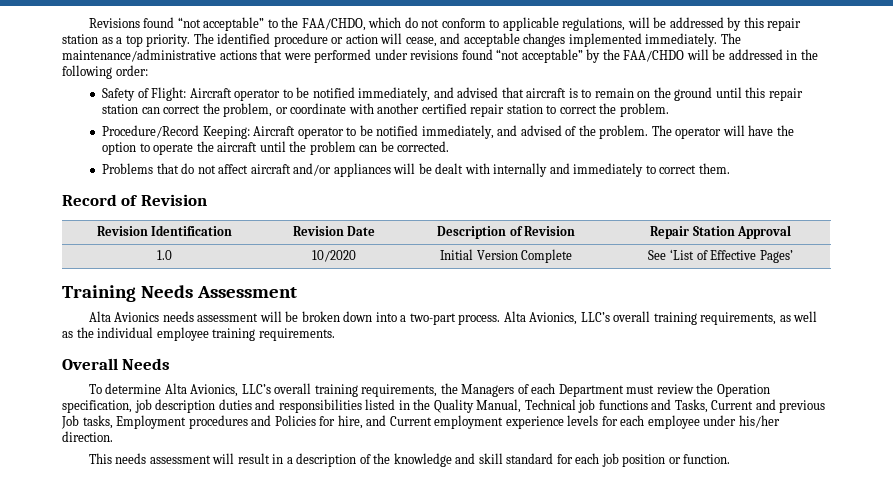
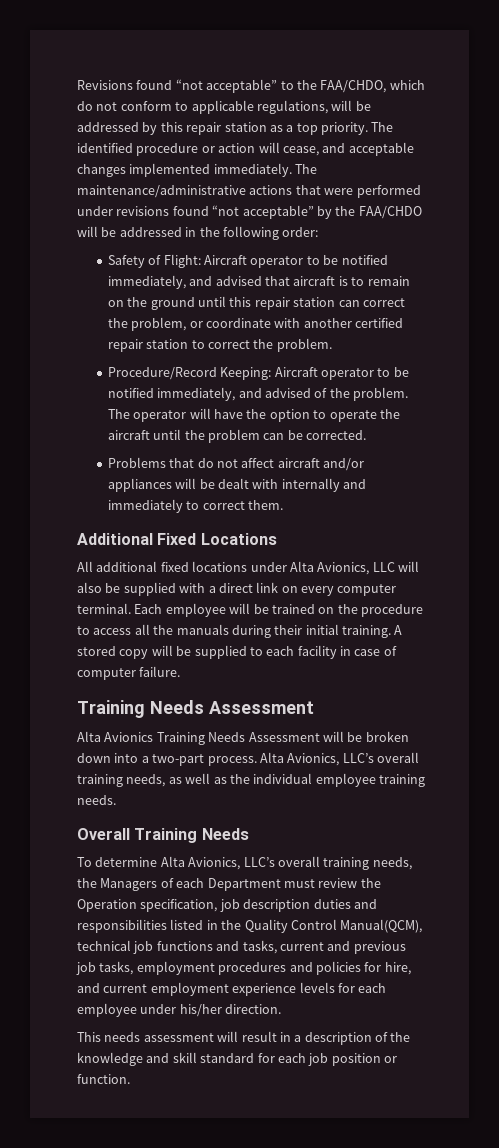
- Record of Revision
- Revision Identification | Revision Date | Description of Revision | Repair Station Approval
- 1.0 | 10/2020 | Initial Version Complete | See ‘List of Effective Pages’
+ Additional Fixed Locations
+ All additional fixed locations under Alta Avionics, LLC will also be supplied with a direct link on every computer terminal. Each employee will be trained on the procedure to access all the manuals during their initial training. A stored copy will be supplied to each facility in case of computer failure.
- Alta Avionics needs assessment will be broken down into a two-part process.
+ Alta Avionics Training Needs Assessment will be broken down into a two-part process.
- Alta Avionics, LLC’s overall training requirements, as well as the individual employee training requirements.
+ Alta Avionics, LLC’s overall training needs, as well as the individual employee training needs.
- Overall Needs
+ Overall Training Needs
- To determine Alta Avionics, LLC’s overall training requirements, the Managers of each Department must review the Operation specification, job description duties and responsibilities listed in the Quality Manual, Technical job functions and Tasks, Current and previous Job tasks, Employment procedures and Policies for hire, and Current employment experience levels for each employee under his/her direction.
+ To determine Alta Avionics, LLC’s overall training needs, the Managers of each Department must review the Operation specification, job description duties and responsibilities listed in the Quality Control Manual(QCM), technical job functions and tasks, current and previous job tasks, employment procedures and policies for hire, and current employment experience levels for each employee under his/her direction.

